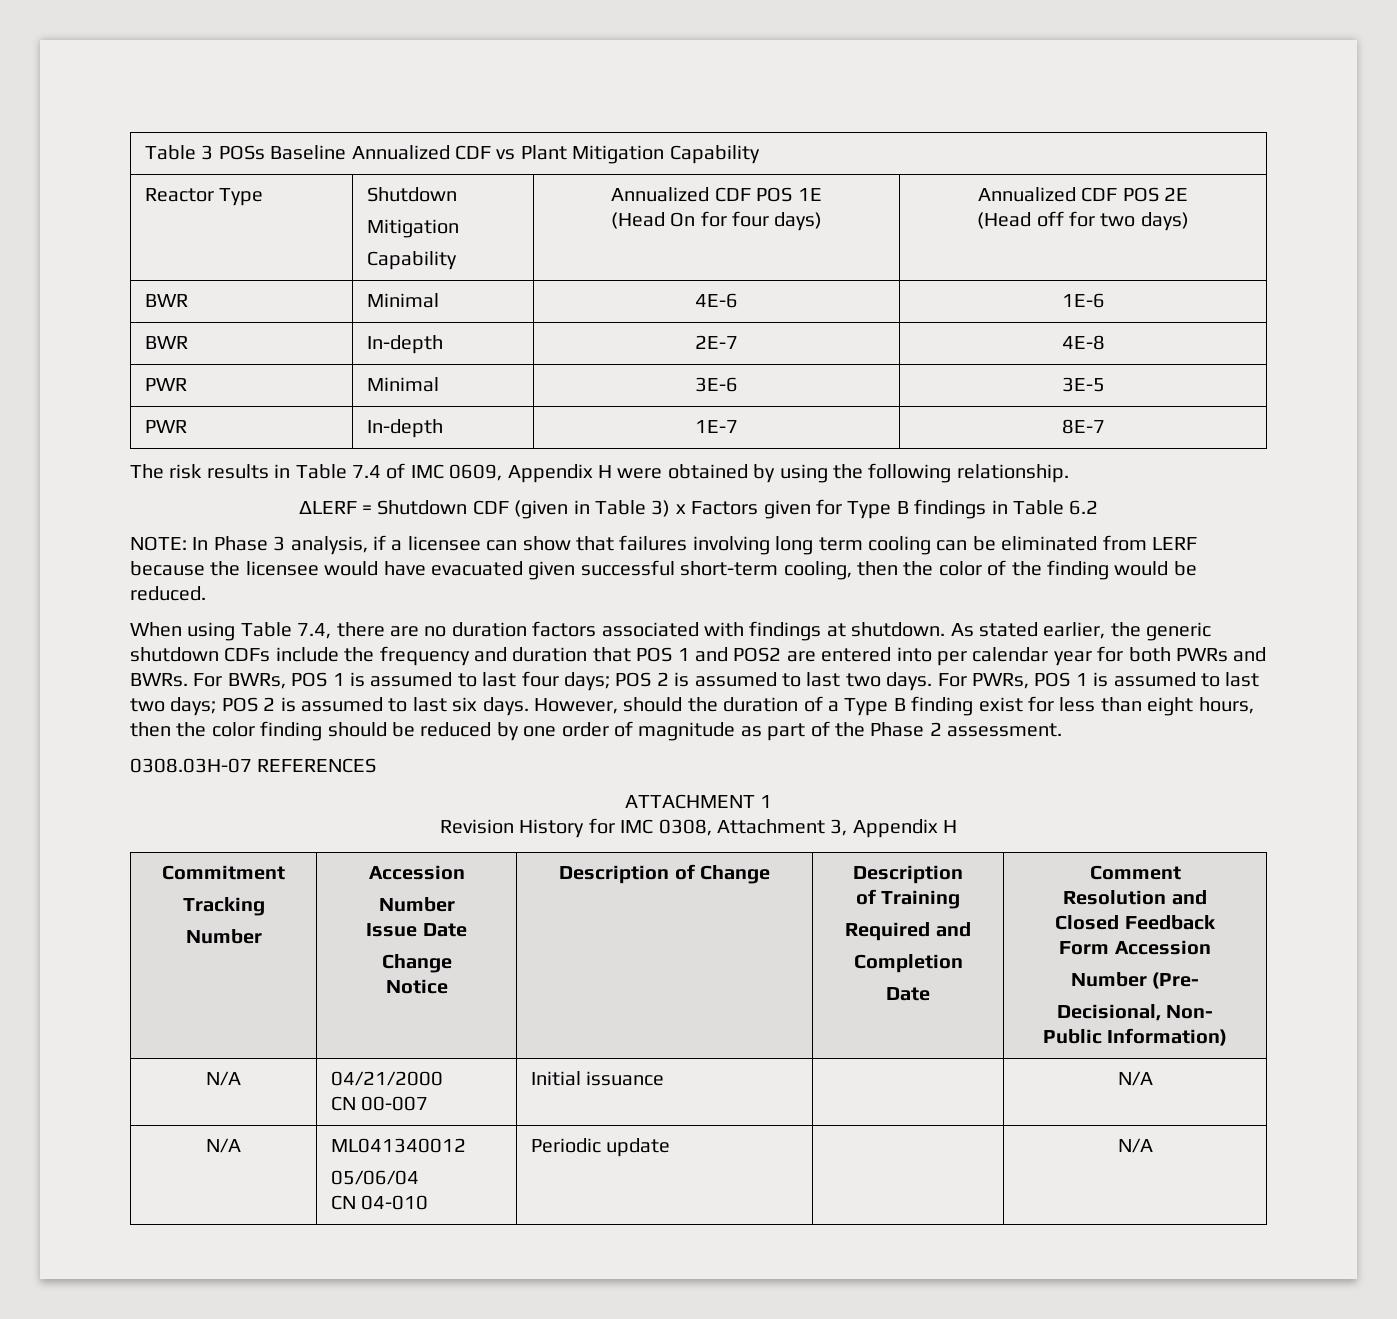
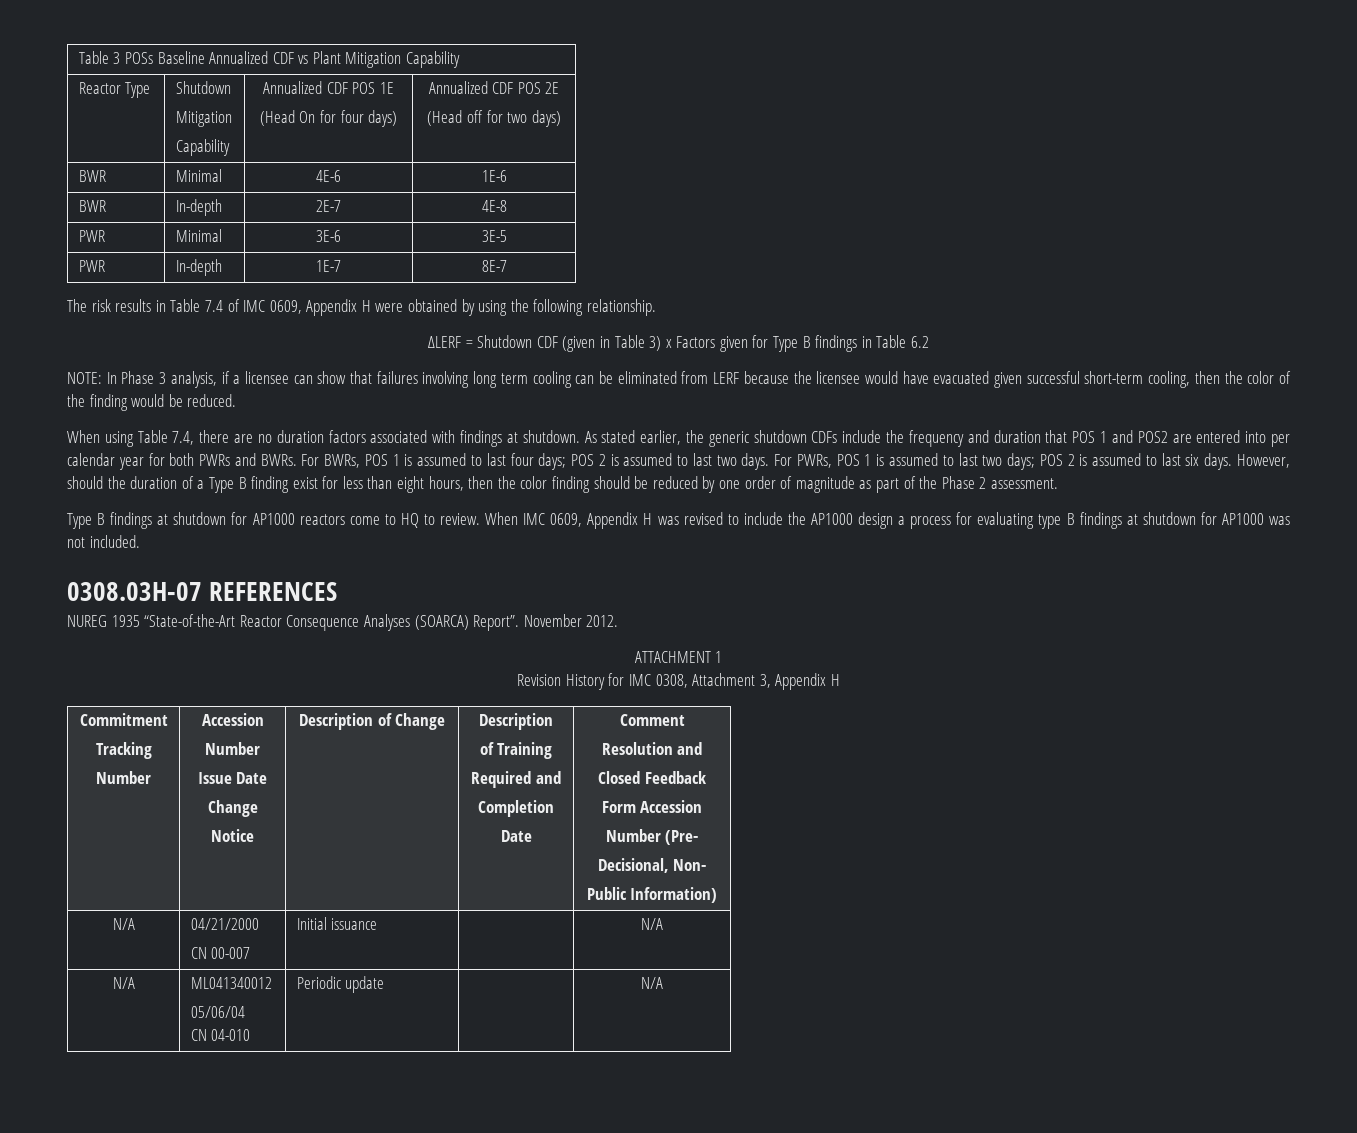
+ Type B findings at shutdown for AP1000 reactors come to HQ to review. When IMC 0609, Appendix H was revised to include the AP1000 design a process for evaluating type B findings at shutdown for AP1000 was not included.
  0308.03H-07 REFERENCES
+ NUREG 1935 “State-of-the-Art Reactor Consequence Analyses (SOARCA) Report”. November 2012.

